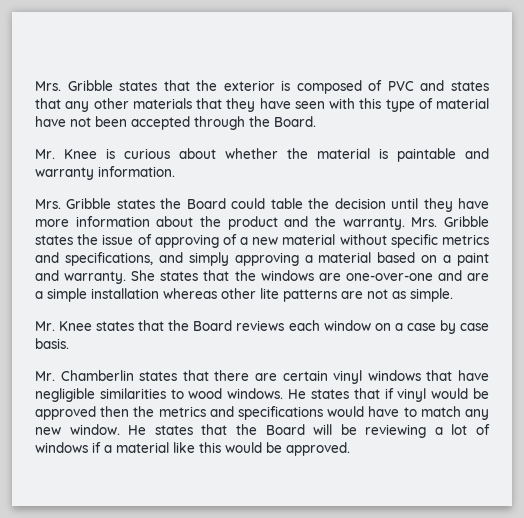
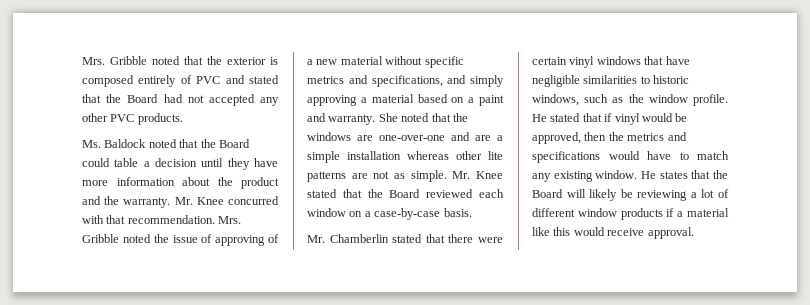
- Mrs. Gribble states that the exterior is composed of PVC and states that any other materials that they have seen with this type of material have not been accepted through the Board.
- Mr. Knee is curious about whether the material is paintable and warranty information.
- Mrs. Gribble states the Board could table the decision until they have more information about the product and the warranty.
+ Mrs. Gribble noted that the exterior is composed entirely of PVC and stated that the Board had not accepted any other PVC products.
+ Ms. Baldock noted that the Board could table a decision until they have more information about the product and the warranty.
- Mrs. Gribble states the issue of approving of a new material without specific metrics and specifications, and simply approving a material based on a paint and warranty.
+ Mr. Knee concurred with that recommendation. Mrs. Gribble noted the issue of approving of a new material without specific metrics and specifications, and simply approving a material based on a paint and warranty.
- She states that the windows are one-over-one and are a simple installation whereas other lite patterns are not as simple.
- Mr. Knee states that the Board reviews each window on a case by case basis.
+ She noted that the windows are one-over-one and are a simple installation whereas other lite patterns are not as simple. Mr. Knee stated that the Board reviewed each window on a case-by-case basis.
- Mr. Chamberlin states that there are certain vinyl windows that have negligible similarities to wood windows. He states that if vinyl would be approved then the metrics and specifications would have to match any new window.
+ Mr. Chamberlin stated that there were certain vinyl windows that have negligible similarities to historic windows, such as the window profile. He stated that if vinyl would be approved, then the metrics and specifications would have to match any existing window.
- He states that the Board will be reviewing a lot of windows if a material like this would be approved.
+ He states that the Board will likely be reviewing a lot of different window products if a material like this would receive approval.

